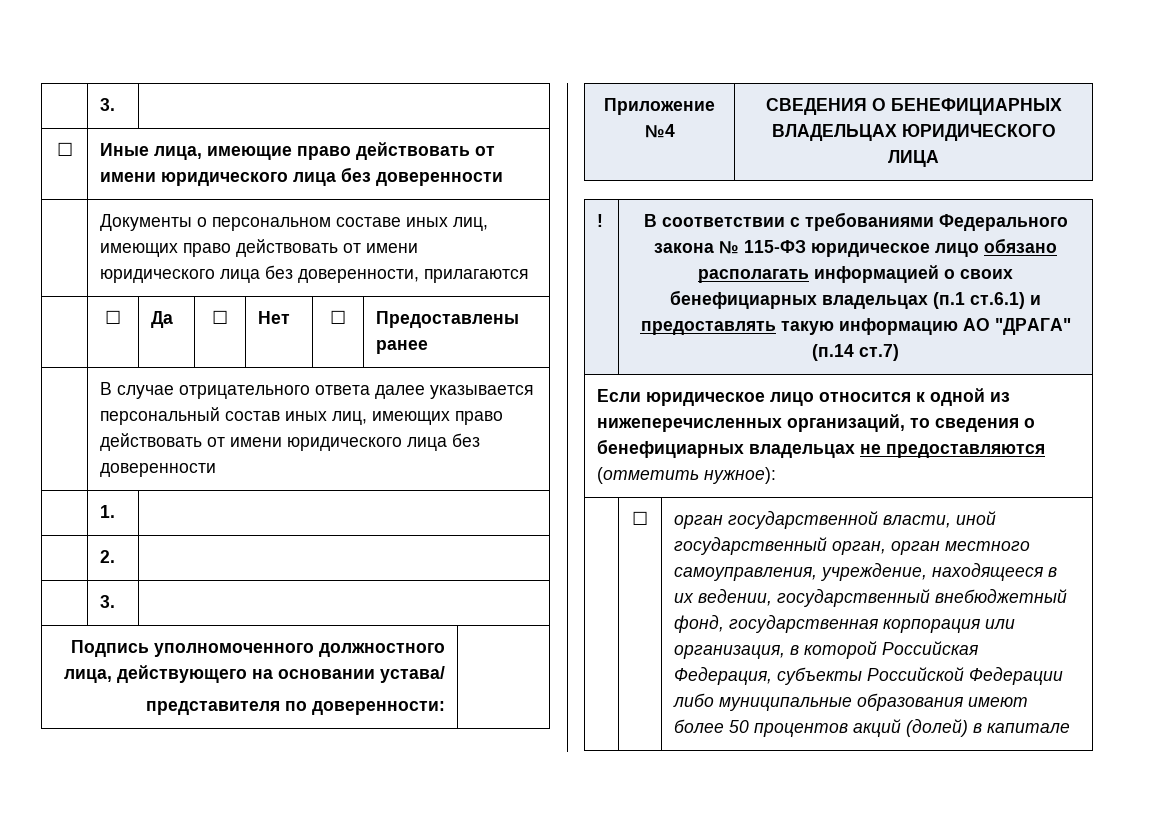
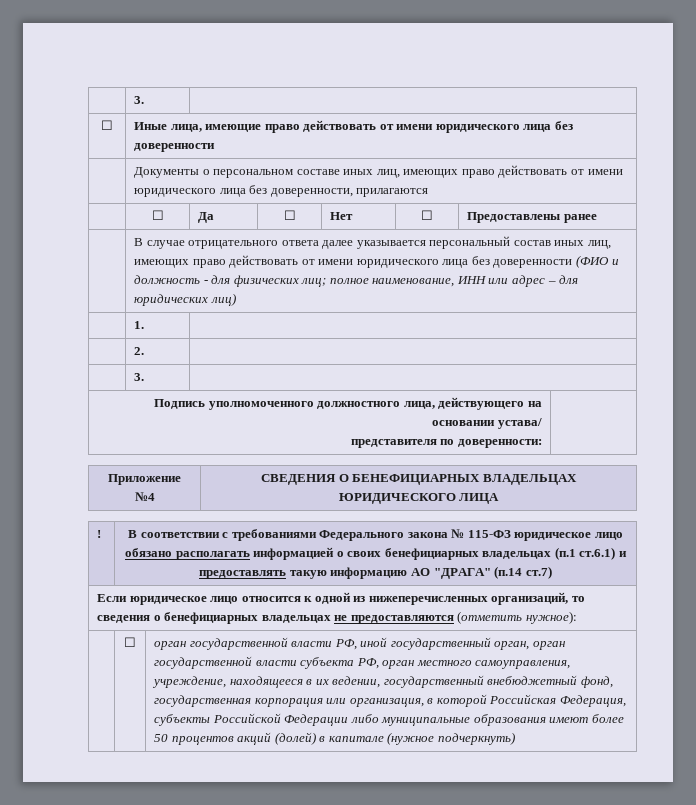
- | В случае отрицательного ответа далее указывается персональный состав иных лиц, имеющих право действовать от имени юридического лица без доверенности
+ | В случае отрицательного ответа далее указывается персональный состав иных лиц, имеющих право действовать от имени юридического лица без доверенности (ФИО и должность - для физических лиц; полное наименование, ИНН или адрес – для юридических лиц)
- орган государственной власти, иной государственный орган, орган местного самоуправления, учреждение, находящееся в их ведении, государственный внебюджетный фонд, государственная корпорация или организация, в которой Российская Федерация, субъекты Российской Федерации либо муниципальные образования имеют более 50 процентов акций (долей) в капитале
+ орган государственной власти РФ, иной государственный орган, орган государственной власти субъекта РФ, орган местного самоуправления, учреждение, находящееся в их ведении, государственный внебюджетный фонд, государственная корпорация или организация, в которой Российская Федерация, субъекты Российской Федерации либо муниципальные образования имеют более 50 процентов акций (долей) в капитале (нужное подчеркнуть)

